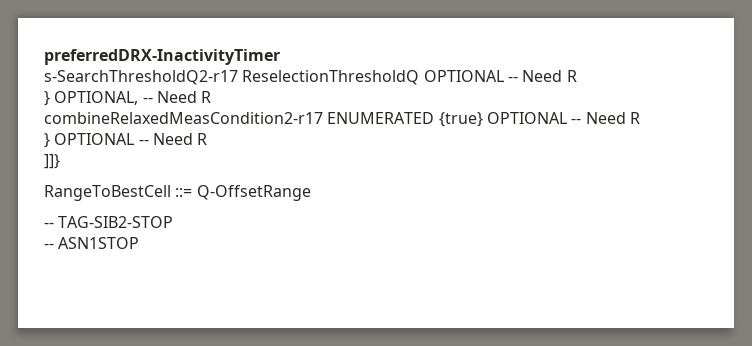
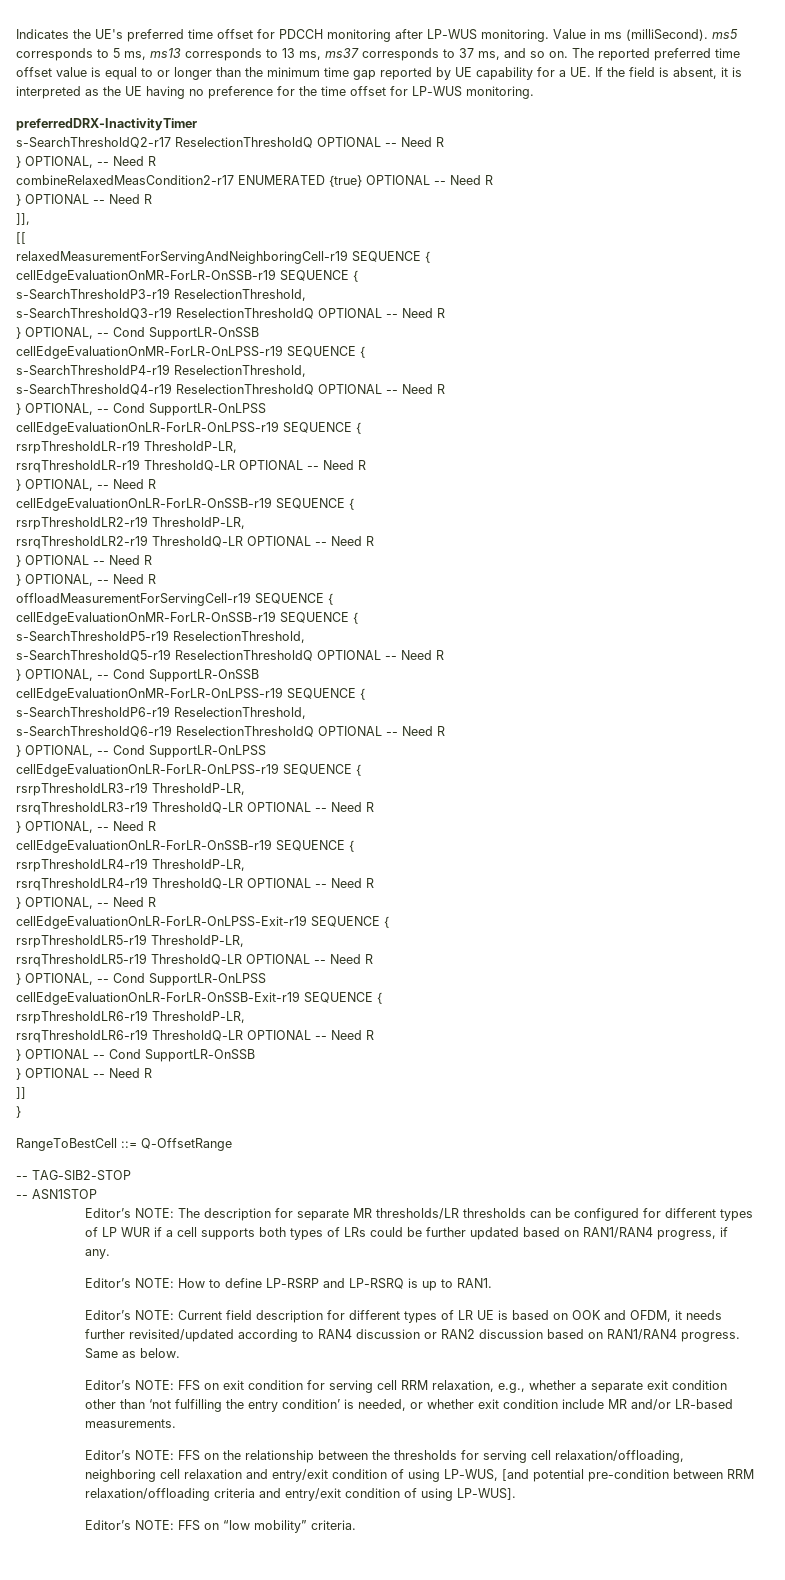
+ Indicates the UE's preferred time offset for PDCCH monitoring after LP-WUS monitoring. Value in ms (milliSecond). ms5 corresponds to 5 ms, ms13 corresponds to 13 ms, ms37 corresponds to 37 ms, and so on. The reported preferred time offset value is equal to or longer than the minimum time gap reported by UE capability for a UE. If the field is absent, it is interpreted as the UE having no preference for the time offset for LP-WUS monitoring.
- ]]}
+ ]],
+ [[
+ relaxedMeasurementForServingAndNeighboringCell-r19 SEQUENCE {
+ cellEdgeEvaluationOnMR-ForLR-OnSSB-r19 SEQUENCE {
+ s-SearchThresholdP3-r19 ReselectionThreshold,
+ s-SearchThresholdQ3-r19 ReselectionThresholdQ OPTIONAL -- Need R
+ } OPTIONAL, -- Cond SupportLR-OnSSB
+ cellEdgeEvaluationOnMR-ForLR-OnLPSS-r19 SEQUENCE {
+ s-SearchThresholdP4-r19 ReselectionThreshold,
+ s-SearchThresholdQ4-r19 ReselectionThresholdQ OPTIONAL -- Need R
+ } OPTIONAL, -- Cond SupportLR-OnLPSS
+ cellEdgeEvaluationOnLR-ForLR-OnLPSS-r19 SEQUENCE {
+ rsrpThresholdLR-r19 ThresholdP-LR,
+ rsrqThresholdLR-r19 ThresholdQ-LR OPTIONAL -- Need R
+ } OPTIONAL, -- Need R
+ cellEdgeEvaluationOnLR-ForLR-OnSSB-r19 SEQUENCE {
+ rsrpThresholdLR2-r19 ThresholdP-LR,
+ rsrqThresholdLR2-r19 ThresholdQ-LR OPTIONAL -- Need R
+ } OPTIONAL -- Need R
+ } OPTIONAL, -- Need R
+ offloadMeasurementForServingCell-r19 SEQUENCE {
+ cellEdgeEvaluationOnMR-ForLR-OnSSB-r19 SEQUENCE {
+ s-SearchThresholdP5-r19 ReselectionThreshold,
+ s-SearchThresholdQ5-r19 ReselectionThresholdQ OPTIONAL -- Need R
+ } OPTIONAL, -- Cond SupportLR-OnSSB
+ cellEdgeEvaluationOnMR-ForLR-OnLPSS-r19 SEQUENCE {
+ s-SearchThresholdP6-r19 ReselectionThreshold,
+ s-SearchThresholdQ6-r19 ReselectionThresholdQ OPTIONAL -- Need R
+ } OPTIONAL, -- Cond SupportLR-OnLPSS
+ cellEdgeEvaluationOnLR-ForLR-OnLPSS-r19 SEQUENCE {
+ rsrpThresholdLR3-r19 ThresholdP-LR,
+ rsrqThresholdLR3-r19 ThresholdQ-LR OPTIONAL -- Need R
+ } OPTIONAL, -- Need R
+ cellEdgeEvaluationOnLR-ForLR-OnSSB-r19 SEQUENCE {
+ rsrpThresholdLR4-r19 ThresholdP-LR,
+ rsrqThresholdLR4-r19 ThresholdQ-LR OPTIONAL -- Need R
+ } OPTIONAL, -- Need R
+ cellEdgeEvaluationOnLR-ForLR-OnLPSS-Exit-r19 SEQUENCE {
+ rsrpThresholdLR5-r19 ThresholdP-LR,
+ rsrqThresholdLR5-r19 ThresholdQ-LR OPTIONAL -- Need R
+ } OPTIONAL, -- Cond SupportLR-OnLPSS
+ cellEdgeEvaluationOnLR-ForLR-OnSSB-Exit-r19 SEQUENCE {
+ rsrpThresholdLR6-r19 ThresholdP-LR,
+ rsrqThresholdLR6-r19 ThresholdQ-LR OPTIONAL -- Need R
+ } OPTIONAL -- Cond SupportLR-OnSSB
+ } OPTIONAL -- Need R
+ ]]
+ }
+ Editor’s NOTE: The description for separate MR thresholds/LR thresholds can be configured for different types of LP WUR if a cell supports both types of LRs could be further updated based on RAN1/RAN4 progress, if any.
+ Editor’s NOTE: How to define LP-RSRP and LP-RSRQ is up to RAN1.
+ Editor’s NOTE: Current field description for different types of LR UE is based on OOK and OFDM, it needs further revisited/updated according to RAN4 discussion or RAN2 discussion based on RAN1/RAN4 progress. Same as below.
+ Editor’s NOTE: FFS on exit condition for serving cell RRM relaxation, e.g., whether a separate exit condition other than ‘not fulfilling the entry condition’ is needed, or whether exit condition include MR and/or LR-based measurements.
+ Editor’s NOTE: FFS on the relationship between the thresholds for serving cell relaxation/offloading, neighboring cell relaxation and entry/exit condition of using LP-WUS, [and potential pre-condition between RRM relaxation/offloading criteria and entry/exit condition of using LP-WUS].
+ Editor’s NOTE: FFS on “low mobility” criteria.

